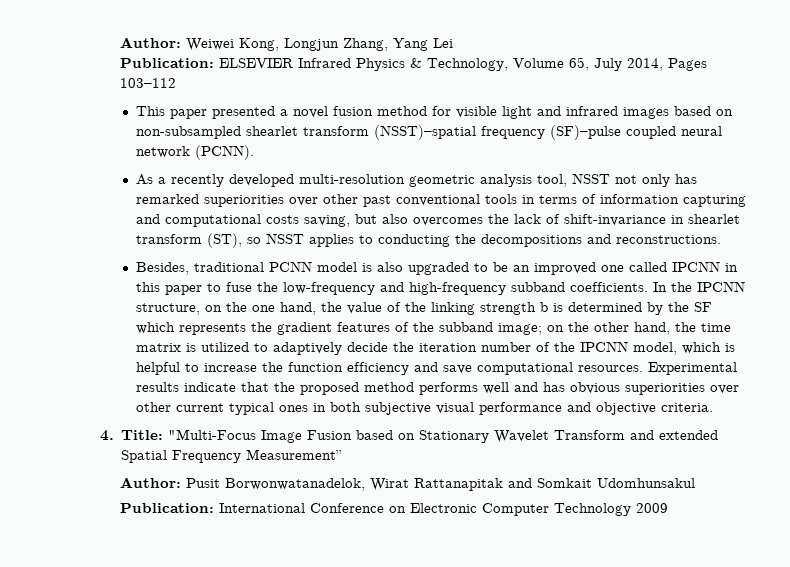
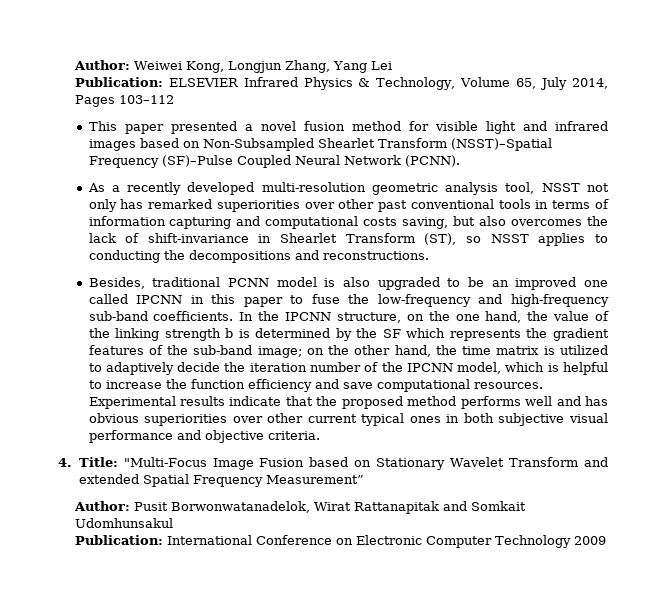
- This paper presented a novel fusion method for visible light and infrared images based on non-subsampled shearlet transform (NSST)–spatial frequency (SF)–pulse coupled neural network (PCNN).
+ This paper presented a novel fusion method for visible light and infrared images based on Non-Subsampled Shearlet Transform (NSST)–Spatial Frequency (SF)–Pulse Coupled Neural Network (PCNN).
- As a recently developed multi-resolution geometric analysis tool, NSST not only has remarked superiorities over other past conventional tools in terms of information capturing and computational costs saving, but also overcomes the lack of shift-invariance in shearlet transform (ST), so NSST applies to conducting the decompositions and reconstructions.
+ As a recently developed multi-resolution geometric analysis tool, NSST not only has remarked superiorities over other past conventional tools in terms of information capturing and computational costs saving, but also overcomes the lack of shift-invariance in Shearlet Transform (ST), so NSST applies to conducting the decompositions and reconstructions.
- Besides, traditional PCNN model is also upgraded to be an improved one called IPCNN in this paper to fuse the low-frequency and high-frequency subband coefficients.
+ Besides, traditional PCNN model is also upgraded to be an improved one called IPCNN in this paper to fuse the low-frequency and high-frequency sub-band coefficients.
- In the IPCNN structure, on the one hand, the value of the linking strength b is determined by the SF which represents the gradient features of the subband image; on the other hand, the time matrix is utilized to adaptively decide the iteration number of the IPCNN model, which is helpful to increase the function efficiency and save computational resources.
+ In the IPCNN structure, on the one hand, the value of the linking strength b is determined by the SF which represents the gradient features of the sub-band image; on the other hand, the time matrix is utilized to adaptively decide the iteration number of the IPCNN model, which is helpful to increase the function efficiency and save computational resources.

